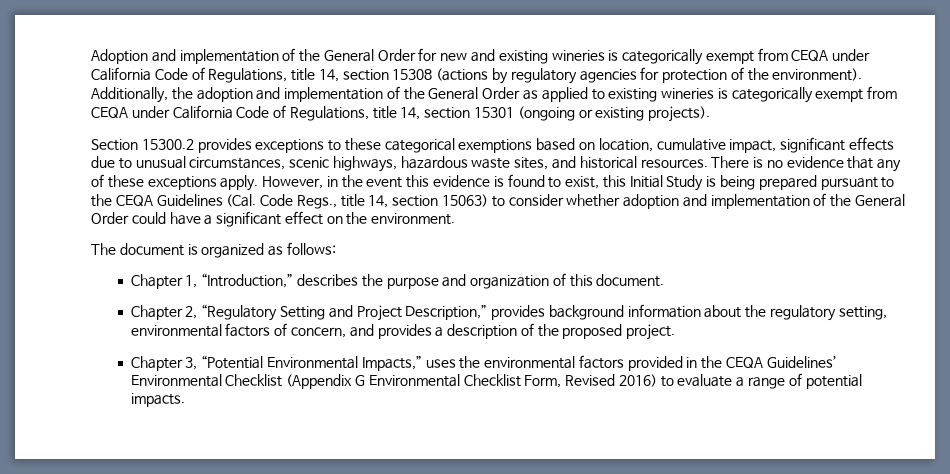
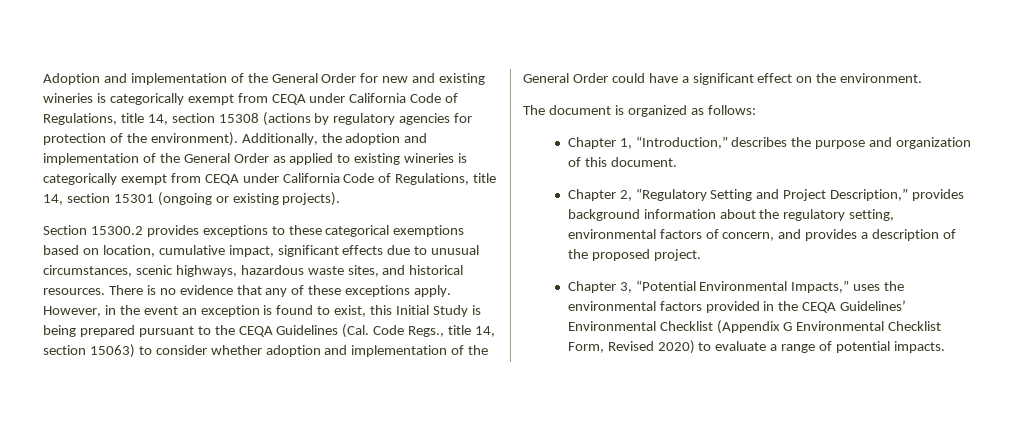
- However, in the event this evidence is found to exist, this Initial Study is being prepared pursuant to the CEQA Guidelines (Cal. Code Regs., title 14, section 15063) to consider whether adoption and implementation of the General Order could have a significant effect on the environment.
+ However, in the event an exception is found to exist, this Initial Study is being prepared pursuant to the CEQA Guidelines (Cal. Code Regs., title 14, section 15063) to consider whether adoption and implementation of the General Order could have a significant effect on the environment.
- Chapter 3, “Potential Environmental Impacts,” uses the environmental factors provided in the CEQA Guidelines’ Environmental Checklist (Appendix G Environmental Checklist Form, Revised 2016) to evaluate a range of potential impacts.
+ Chapter 3, “Potential Environmental Impacts,” uses the environmental factors provided in the CEQA Guidelines’ Environmental Checklist (Appendix G Environmental Checklist Form, Revised 2020) to evaluate a range of potential impacts.

